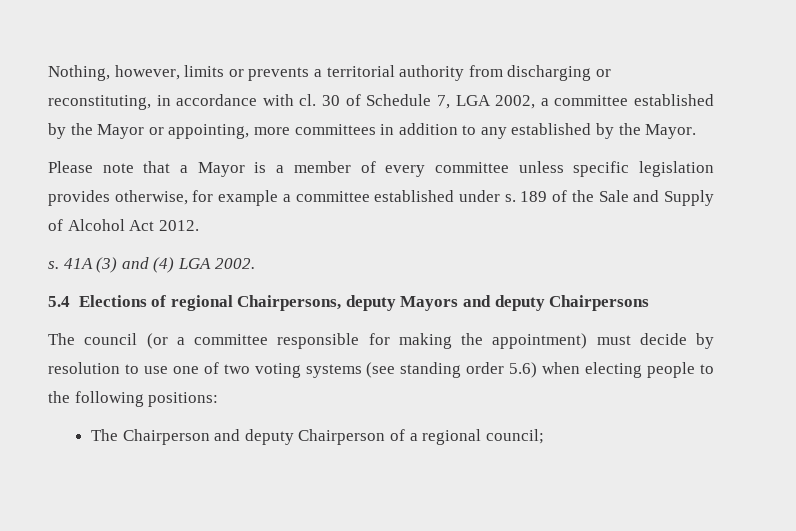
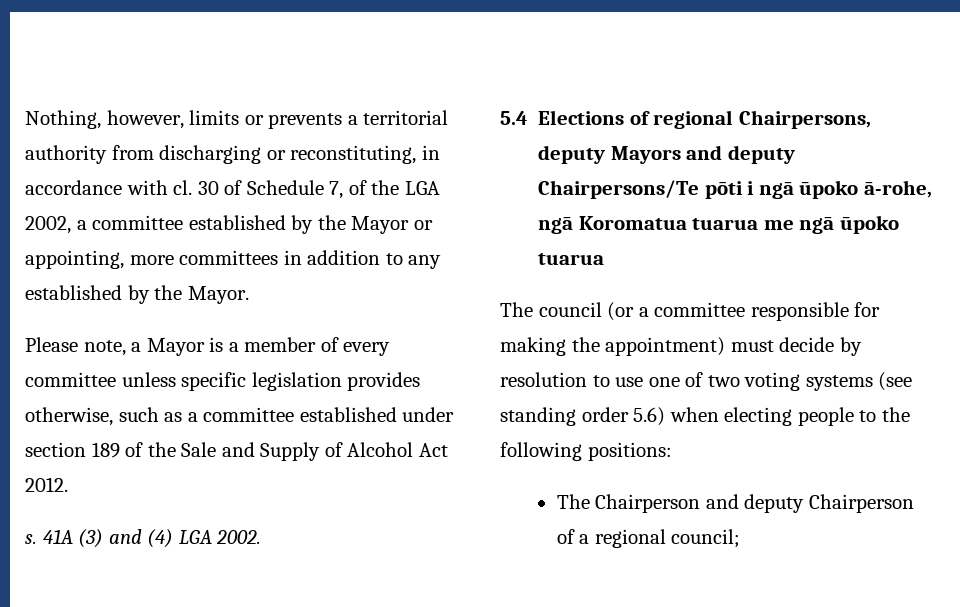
- 30 of Schedule 7, LGA 2002, a committee established by the Mayor or appointing, more committees in addition to any established by the Mayor.
+ 30 of Schedule 7, of the LGA 2002, a committee established by the Mayor or appointing, more committees in addition to any established by the Mayor.
- Please note that a Mayor is a member of every committee unless specific legislation provides otherwise, for example a committee established under s. 189 of the Sale and Supply of Alcohol Act 2012.
+ Please note, a Mayor is a member of every committee unless specific legislation provides otherwise, such as a committee established under section 189 of the Sale and Supply of Alcohol Act 2012.
- 5.4 Elections of regional Chairpersons, deputy Mayors and deputy Chairpersons
+ 5.4 Elections of regional Chairpersons, deputy Mayors and deputy Chairpersons/Te pōti i ngā ūpoko ā-rohe, ngā Koromatua tuarua me ngā ūpoko tuarua

